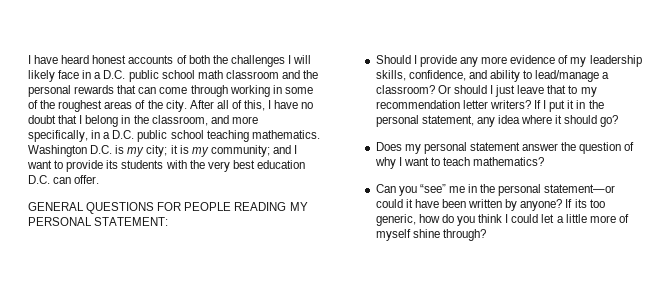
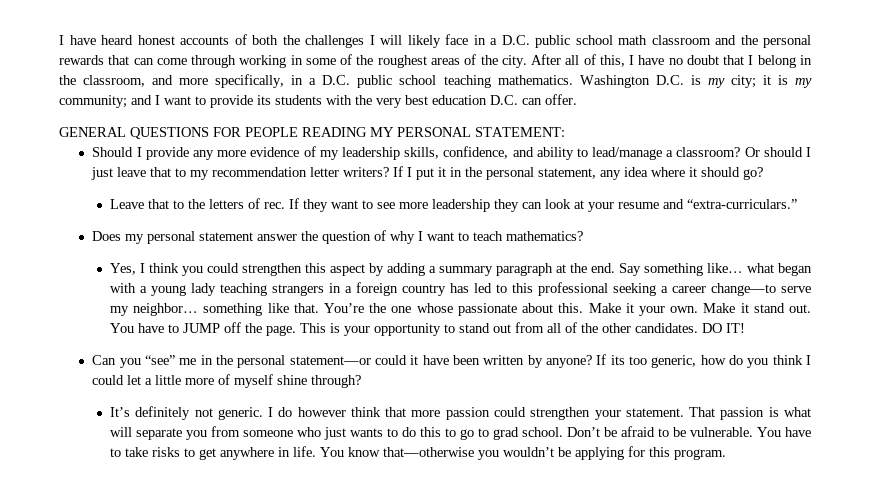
+ Leave that to the letters of rec. If they want to see more leadership they can look at your resume and “extra-curriculars.”
+ Yes, I think you could strengthen this aspect by adding a summary paragraph at the end. Say something like… what began with a young lady teaching strangers in a foreign country has led to this professional seeking a career change—to serve my neighbor… something like that. You’re the one whose passionate about this. Make it your own. Make it stand out. You have to JUMP off the page. This is your opportunity to stand out from all of the other candidates. DO IT!
+ It’s definitely not generic. I do however think that more passion could strengthen your statement. That passion is what will separate you from someone who just wants to do this to go to grad school. Don’t be afraid to be vulnerable. You have to take risks to get anywhere in life. You know that—otherwise you wouldn’t be applying for this program.

